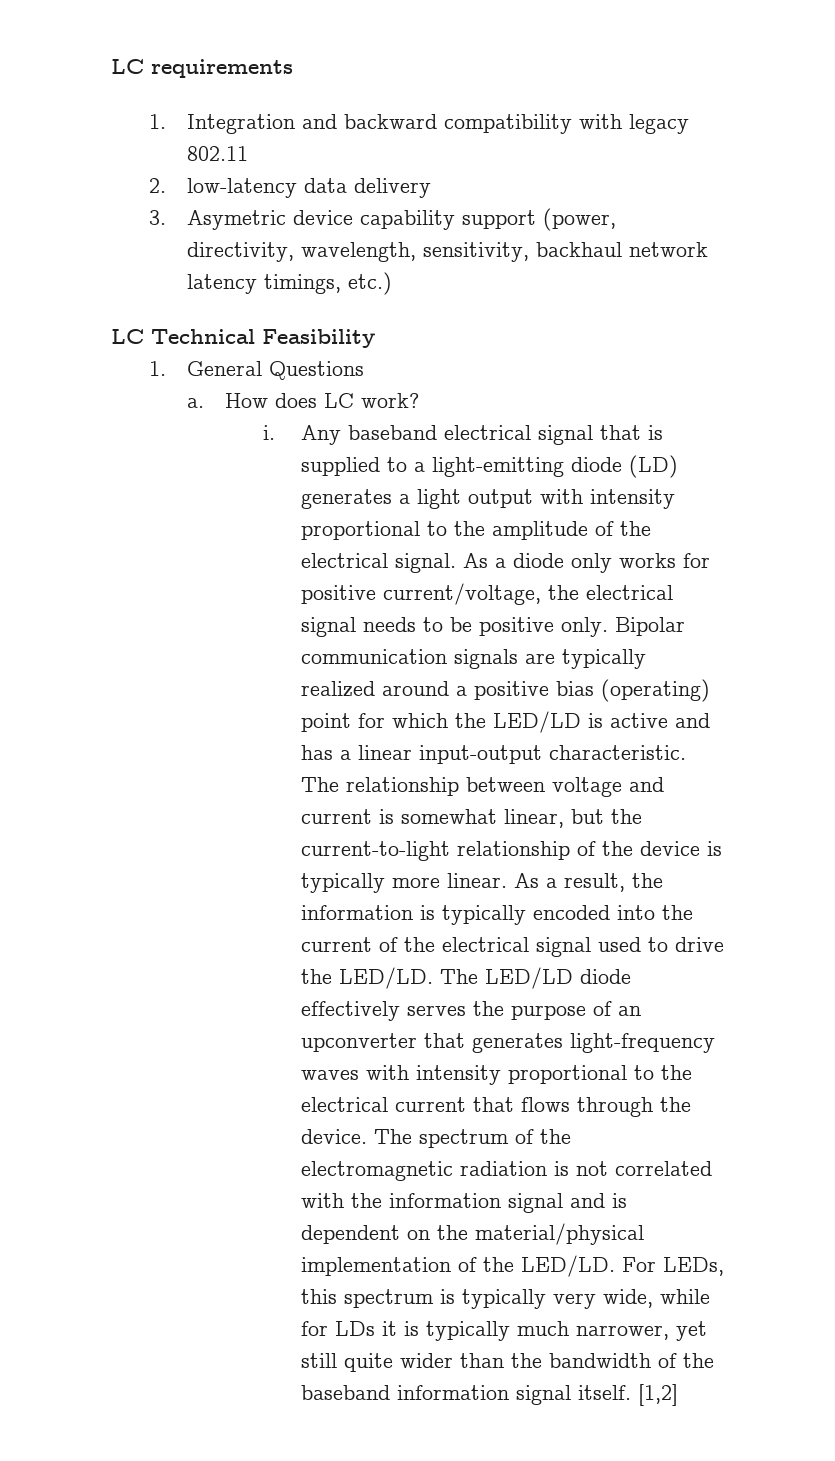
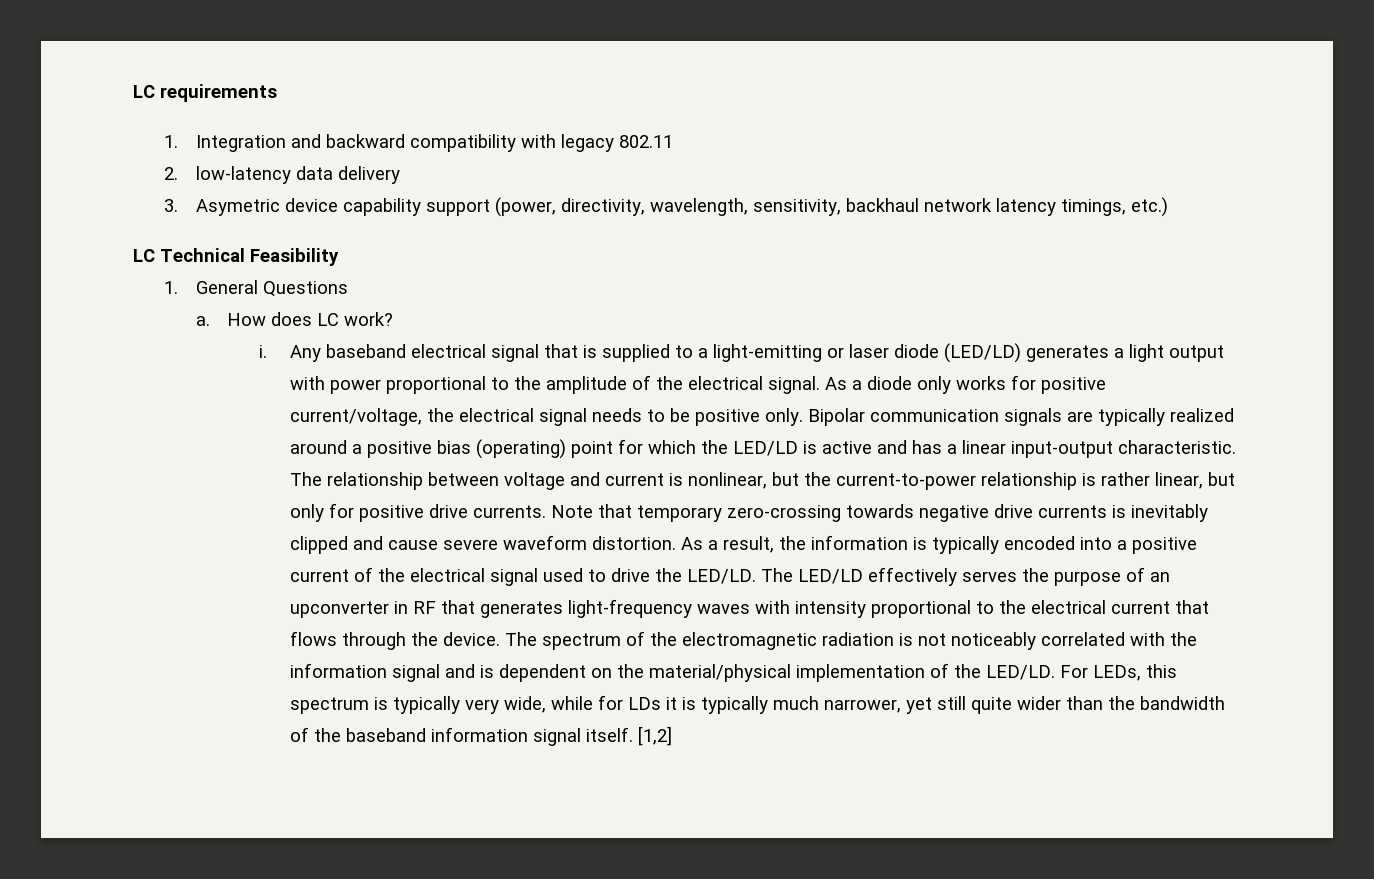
- Any baseband electrical signal that is supplied to a light-emitting diode (LD) generates a light output with intensity proportional to the amplitude of the electrical signal.
+ Any baseband electrical signal that is supplied to a light-emitting or laser diode (LED/LD) generates a light output with power proportional to the amplitude of the electrical signal.
- The relationship between voltage and current is somewhat linear, but the current-to-light relationship of the device is typically more linear.
+ The relationship between voltage and current is nonlinear, but the current-to-power relationship is rather linear, but only for positive drive currents. Note that temporary zero-crossing towards negative drive currents is inevitably clipped and cause severe waveform distortion.
- As a result, the information is typically encoded into the current of the electrical signal used to drive the LED/LD.
+ As a result, the information is typically encoded into a positive current of the electrical signal used to drive the LED/LD.
- The LED/LD diode effectively serves the purpose of an upconverter that generates light-frequency waves with intensity proportional to the electrical current that flows through the device.
+ The LED/LD effectively serves the purpose of an upconverter in RF that generates light-frequency waves with intensity proportional to the electrical current that flows through the device.
- The spectrum of the electromagnetic radiation is not correlated with the information signal and is dependent on the material/physical implementation of the LED/LD.
+ The spectrum of the electromagnetic radiation is not noticeably correlated with the information signal and is dependent on the material/physical implementation of the LED/LD.

